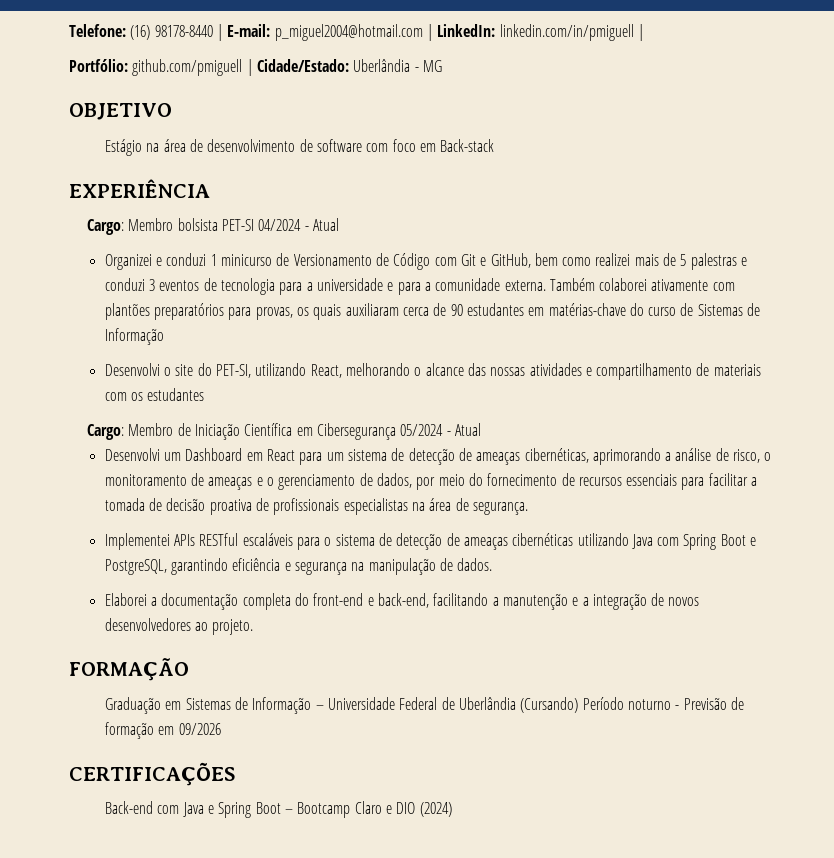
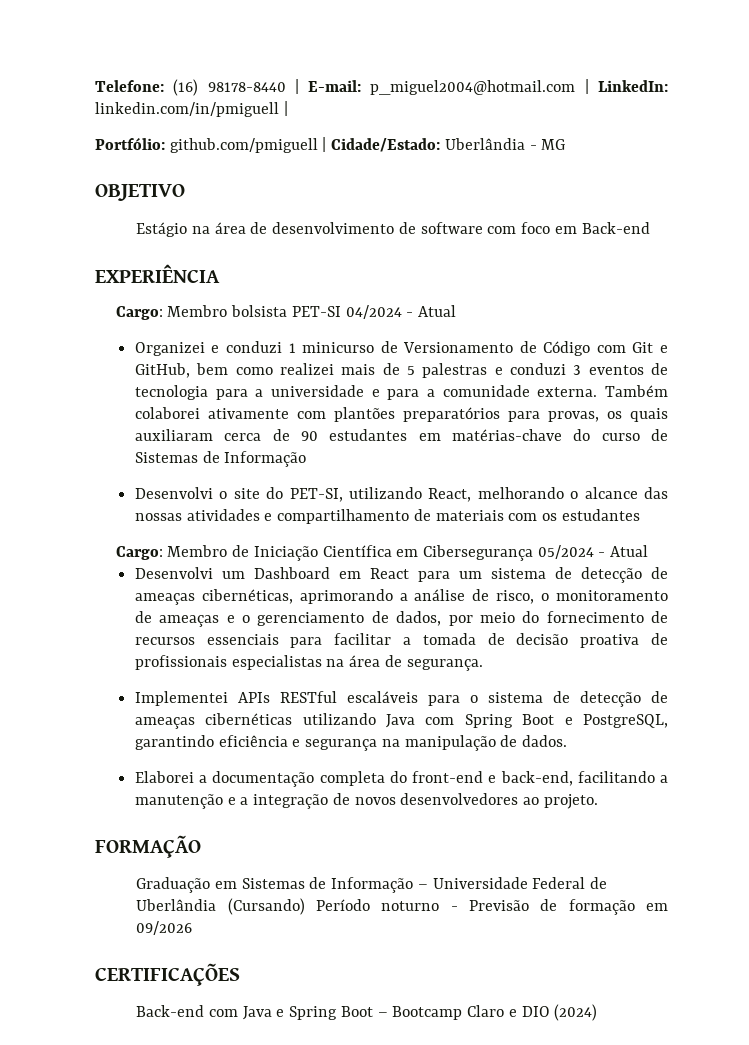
- Estágio na área de desenvolvimento de software com foco em Back-stack
+ Estágio na área de desenvolvimento de software com foco em Back-end

